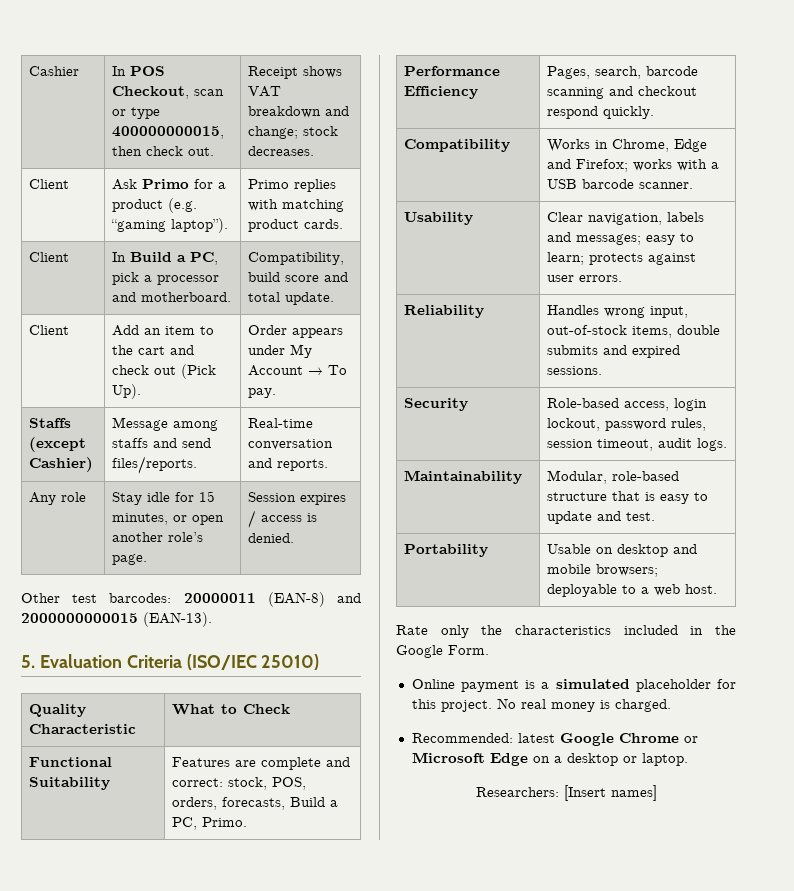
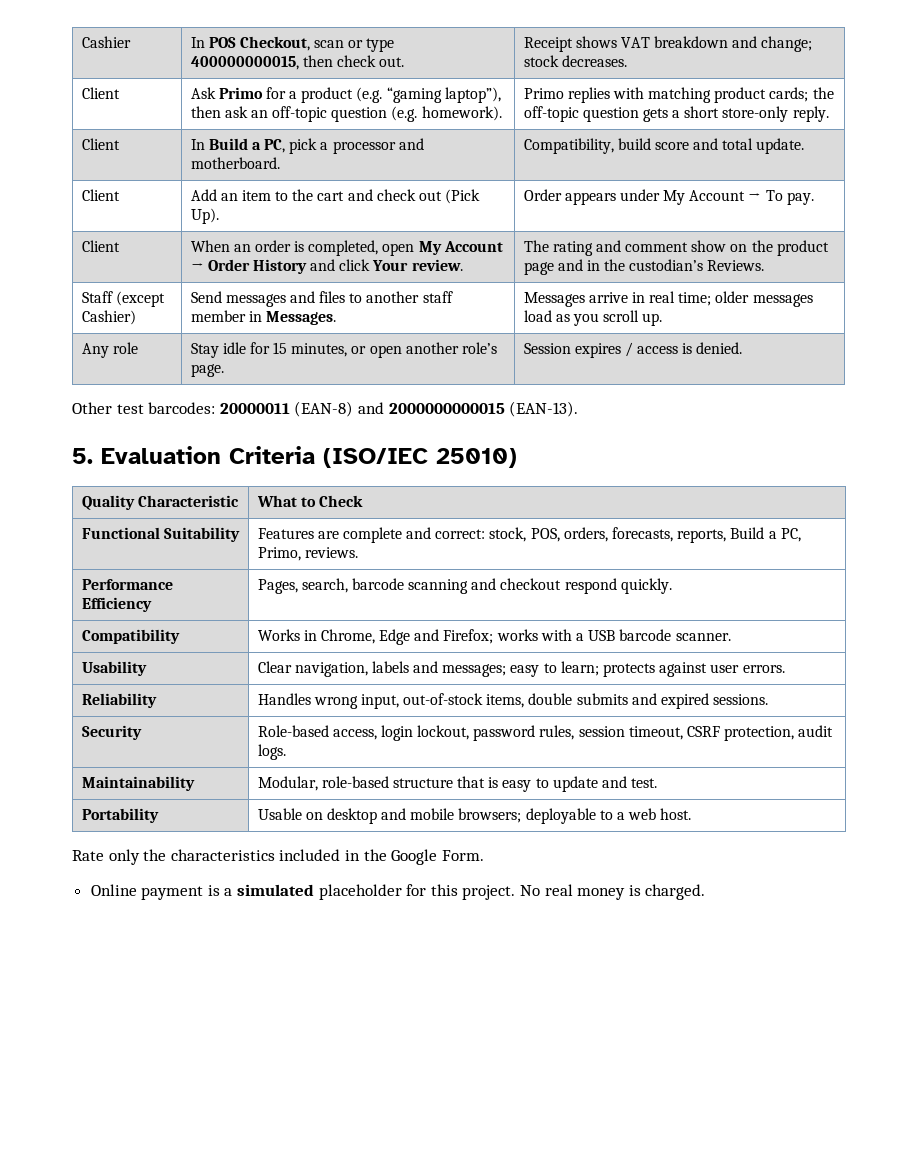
- Client | Ask Primo for a product (e.g. “gaming laptop”). | Primo replies with matching product cards.
+ Client | Ask Primo for a product (e.g. “gaming laptop”), then ask an off-topic question (e.g. homework). | Primo replies with matching product cards; the off-topic question gets a short store-only reply.
- Staffs (except Cashier) | Message among staffs and send files/reports. | Real-time conversation and reports.
+ Client | When an order is completed, open My Account → Order History and click Your review. | The rating and comment show on the product page and in the custodian’s Reviews.
+ Staff (except Cashier) | Send messages and files to another staff member in Messages. | Messages arrive in real time; older messages load as you scroll up.
- Functional Suitability | Features are complete and correct: stock, POS, orders, forecasts, Build a PC, Primo.
+ Functional Suitability | Features are complete and correct: stock, POS, orders, forecasts, reports, Build a PC, Primo, reviews.
- Security | Role-based access, login lockout, password rules, session timeout, audit logs.
+ Security | Role-based access, login lockout, password rules, session timeout, CSRF protection, audit logs.
- Recommended: latest Google Chrome or Microsoft Edge on a desktop or laptop.
- Researchers: [Insert names]

